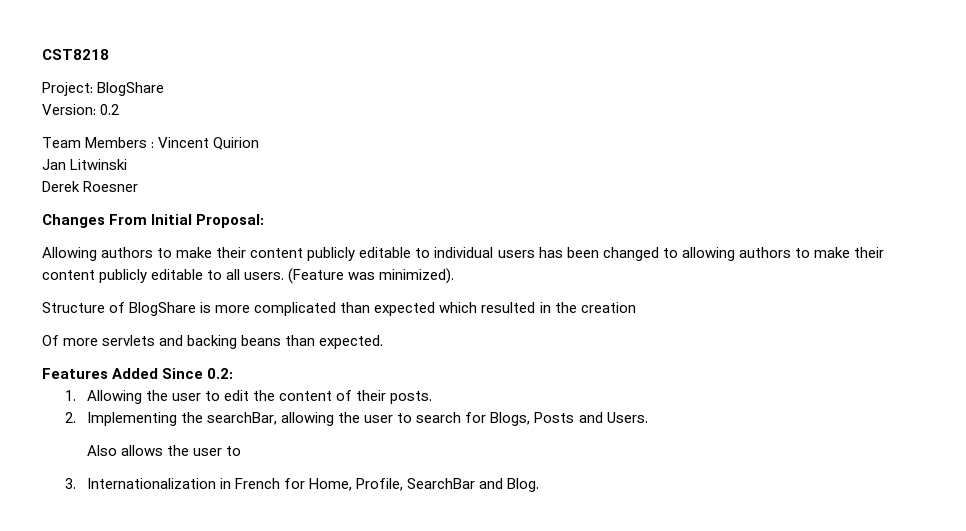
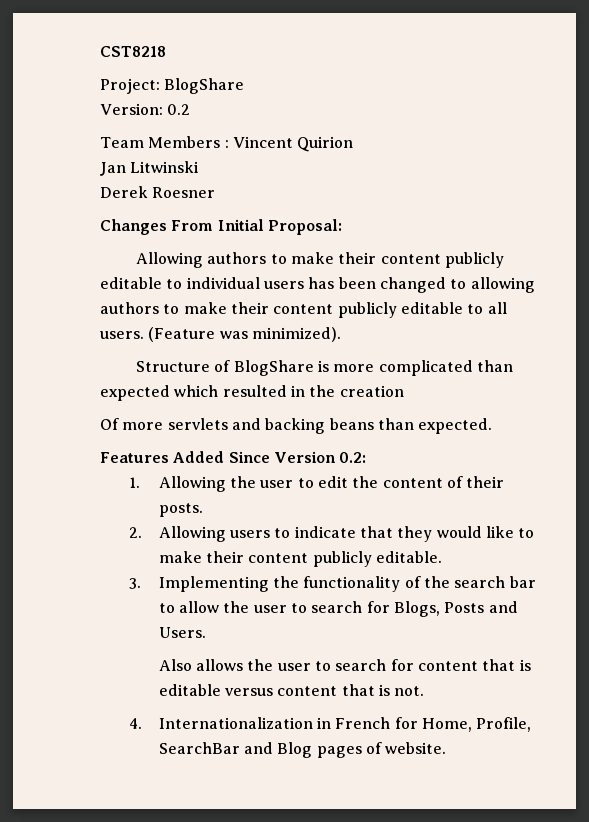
- Features Added Since 0.2:
+ Features Added Since Version 0.2:
- 2. Implementing the searchBar, allowing the user to search for Blogs, Posts and Users.
+ 2. Allowing users to indicate that they would like to make their content publicly editable.
+ 3. Implementing the functionality of the search bar to allow the user to search for Blogs, Posts and Users.
- Also allows the user to
- 3. Internationalization in French for Home, Profile, SearchBar and Blog.
+ Also allows the user to search for content that is editable versus content that is not.
+ 4. Internationalization in French for Home, Profile, SearchBar and Blog pages of website.

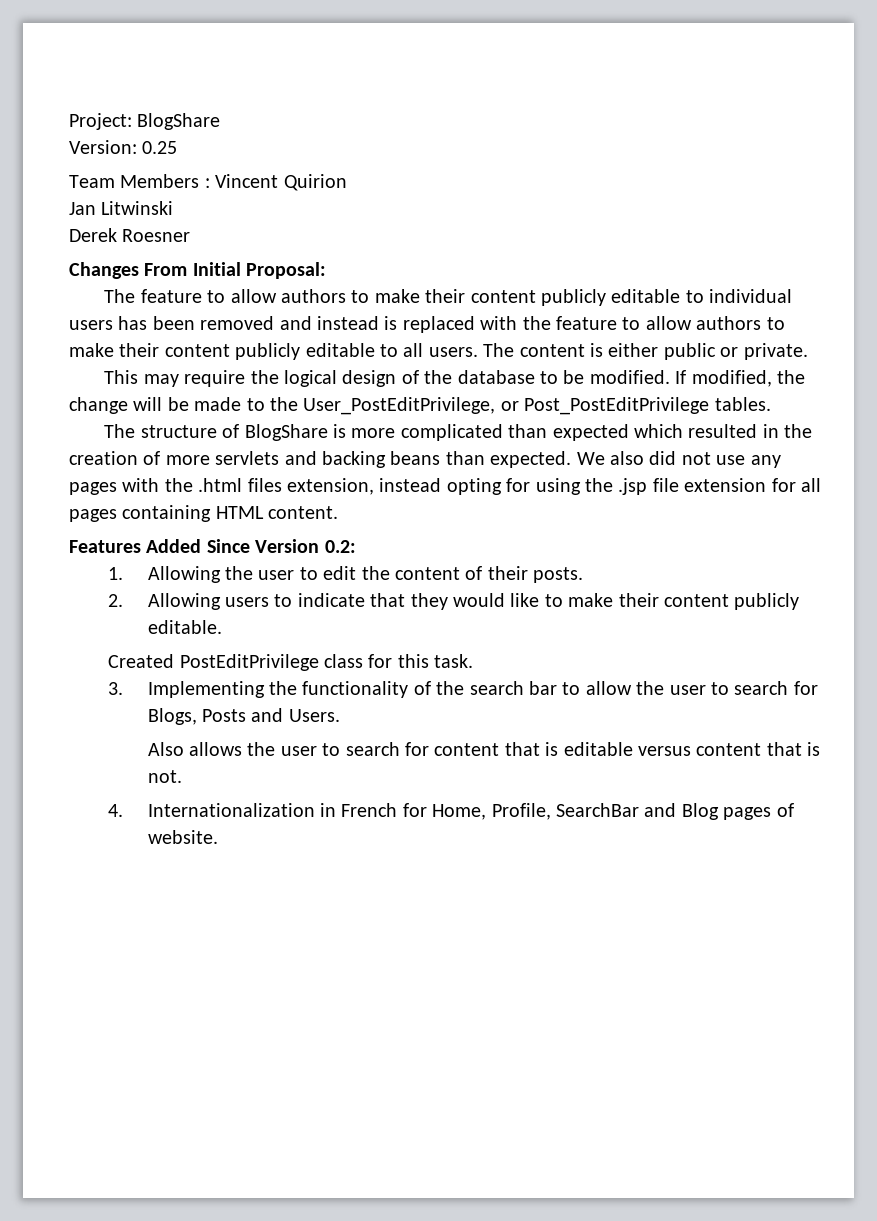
- CST8218
- Version: 0.2
+ Version: 0.25
- Allowing authors to make their content publicly editable to individual users has been changed to allowing authors to make their content publicly editable to all users.
+ The feature to allow authors to make their content publicly editable to individual users has been removed and instead is replaced with the feature to allow authors to make their content publicly editable to all users.
- (Feature was minimized).
- Structure of BlogShare is more complicated than expected which resulted in the creation
- Of more servlets and backing beans than expected.
+ The content is either public or private.
+ This may require the logical design of the database to be modified. If modified, the change will be made to the User_PostEditPrivilege, or Post_PostEditPrivilege tables.
+ The structure of BlogShare is more complicated than expected which resulted in the creation of more servlets and backing beans than expected. We also did not use any pages with the .html files extension, instead opting for using the .jsp file extension for all pages containing HTML content.
+ Created PostEditPrivilege class for this task.

